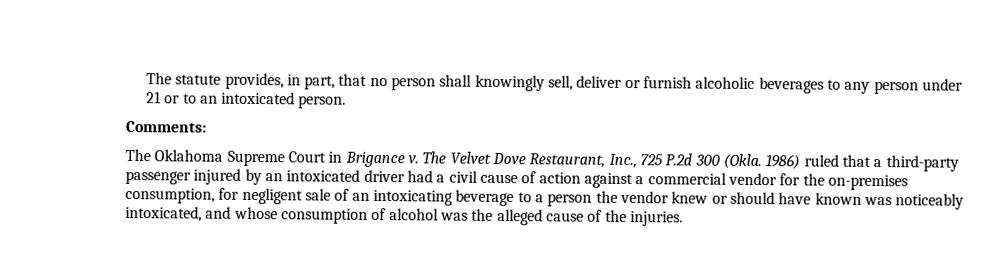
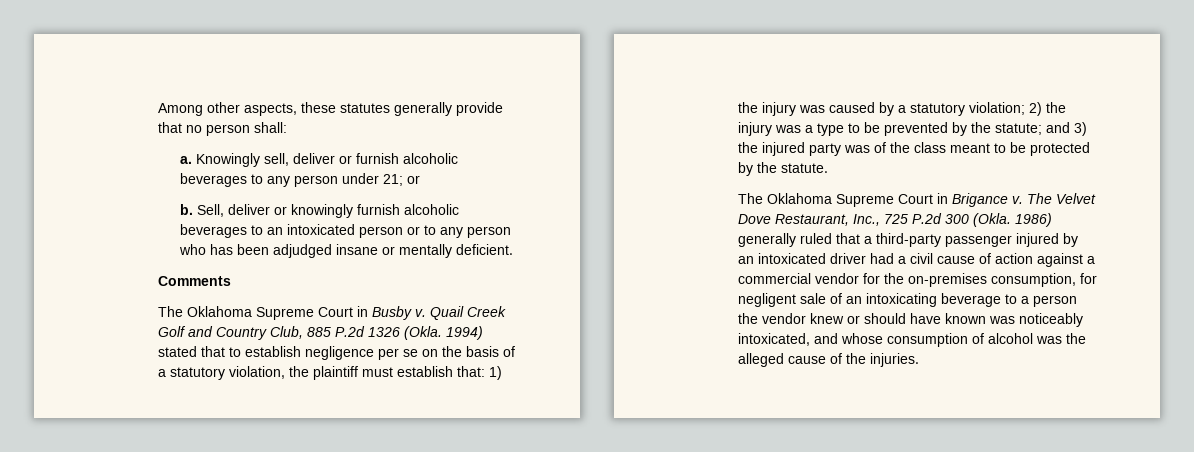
- The statute provides, in part, that no person shall knowingly sell, deliver or furnish alcoholic beverages to any person under 21 or to an intoxicated person.
- Comments:
+ Among other aspects, these statutes generally provide that no person shall:
+ a. Knowingly sell, deliver or furnish alcoholic beverages to any person under 21; or
+ b. Sell, deliver or knowingly furnish alcoholic beverages to an intoxicated person or to any person who has been adjudged insane or mentally deficient.
+ Comments
+ The Oklahoma Supreme Court in Busby v. Quail Creek Golf and Country Club, 885 P.2d 1326 (Okla. 1994) stated that to establish negligence per se on the basis of a statutory violation, the plaintiff must establish that: 1) the injury was caused by a statutory violation; 2) the injury was a type to be prevented by the statute; and 3) the injured party was of the class meant to be protected by the statute.
- 1986) ruled that a third-party passenger injured by an intoxicated driver had a civil cause of action against a commercial vendor for the on-premises consumption, for negligent sale of an intoxicating beverage to a person the vendor knew or should have known was noticeably intoxicated, and whose consumption of alcohol was the alleged cause of the injuries.
+ 1986) generally ruled that a third-party passenger injured by an intoxicated driver had a civil cause of action against a commercial vendor for the on-premises consumption, for negligent sale of an intoxicating beverage to a person the vendor knew or should have known was noticeably intoxicated, and whose consumption of alcohol was the alleged cause of the injuries.

